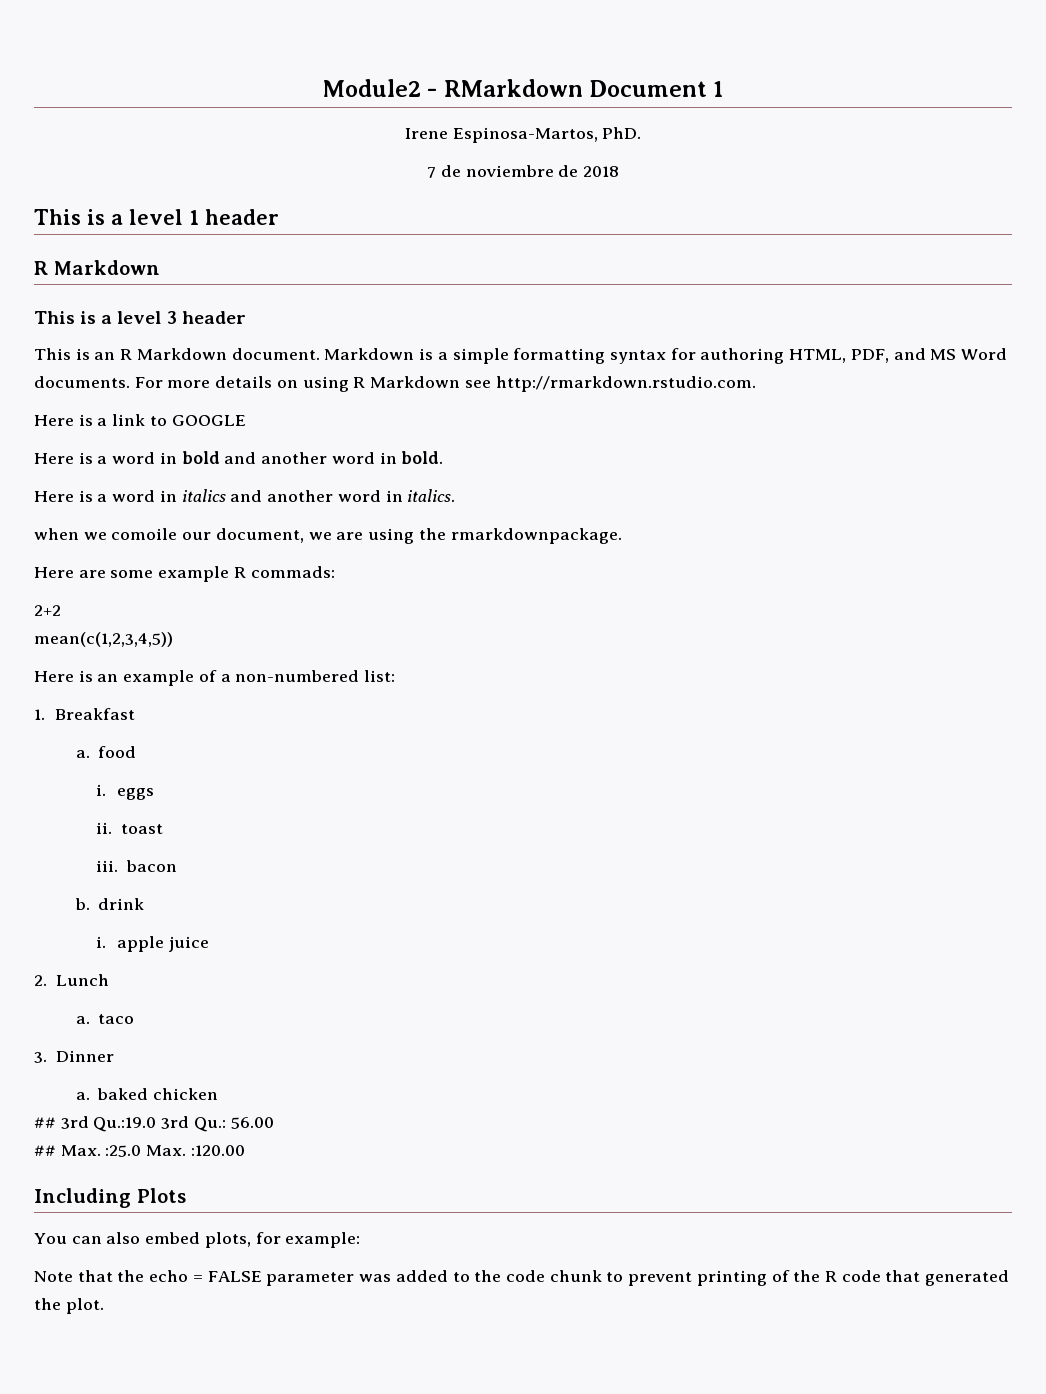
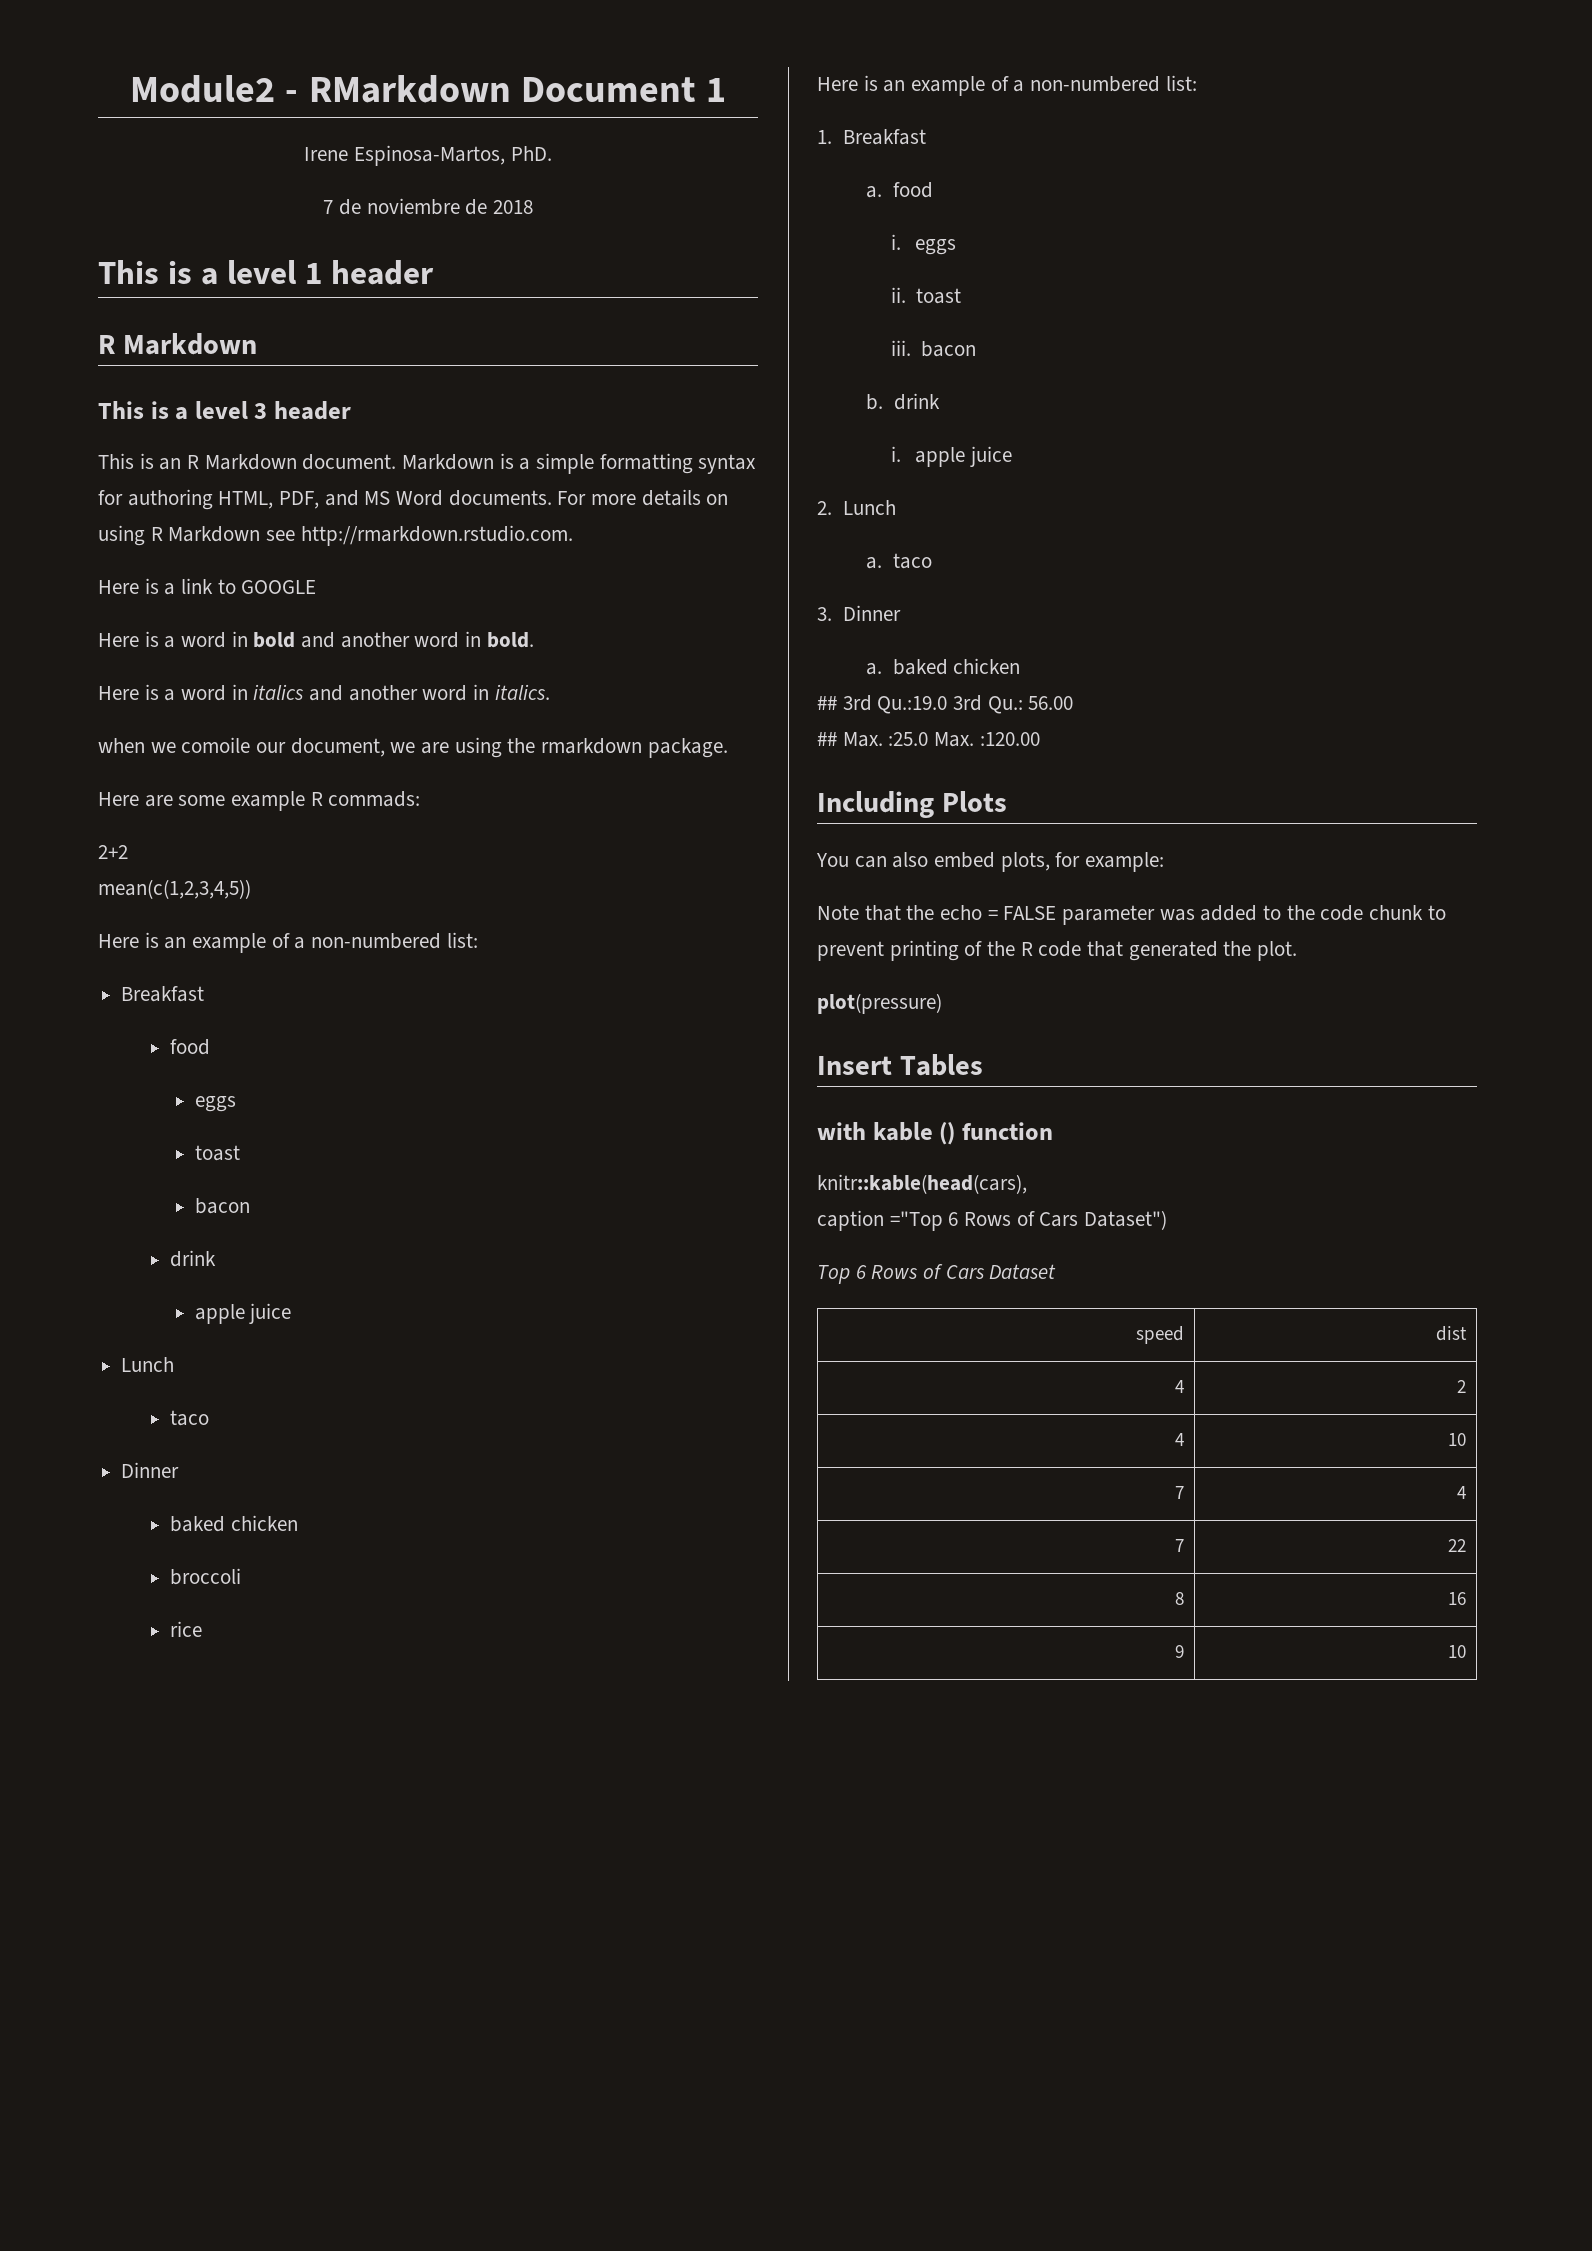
- when we comoile our document, we are using the rmarkdownpackage.
+ when we comoile our document, we are using the rmarkdown package.
  mean(c(1,2,3,4,5))
+ Here is an example of a non-numbered list:
+ Breakfast
+ food
+ eggs
+ toast
+ bacon
+ drink
+ apple juice
+ Lunch
+ taco
+ Dinner
+ baked chicken
+ broccoli
+ rice
+ plot(pressure)
+ Insert Tables
+ with kable () function
+ knitr::kable(head(cars),
+ caption ="Top 6 Rows of Cars Dataset")
+ Top 6 Rows of Cars Dataset
+ speed | dist
+ 4 | 2
+ 4 | 10
+ 7 | 4
+ 7 | 22
+ 8 | 16
+ 9 | 10

